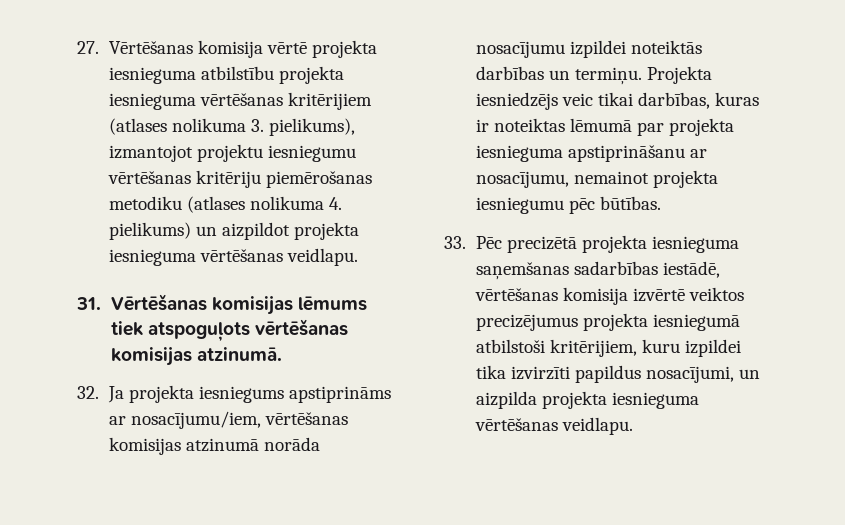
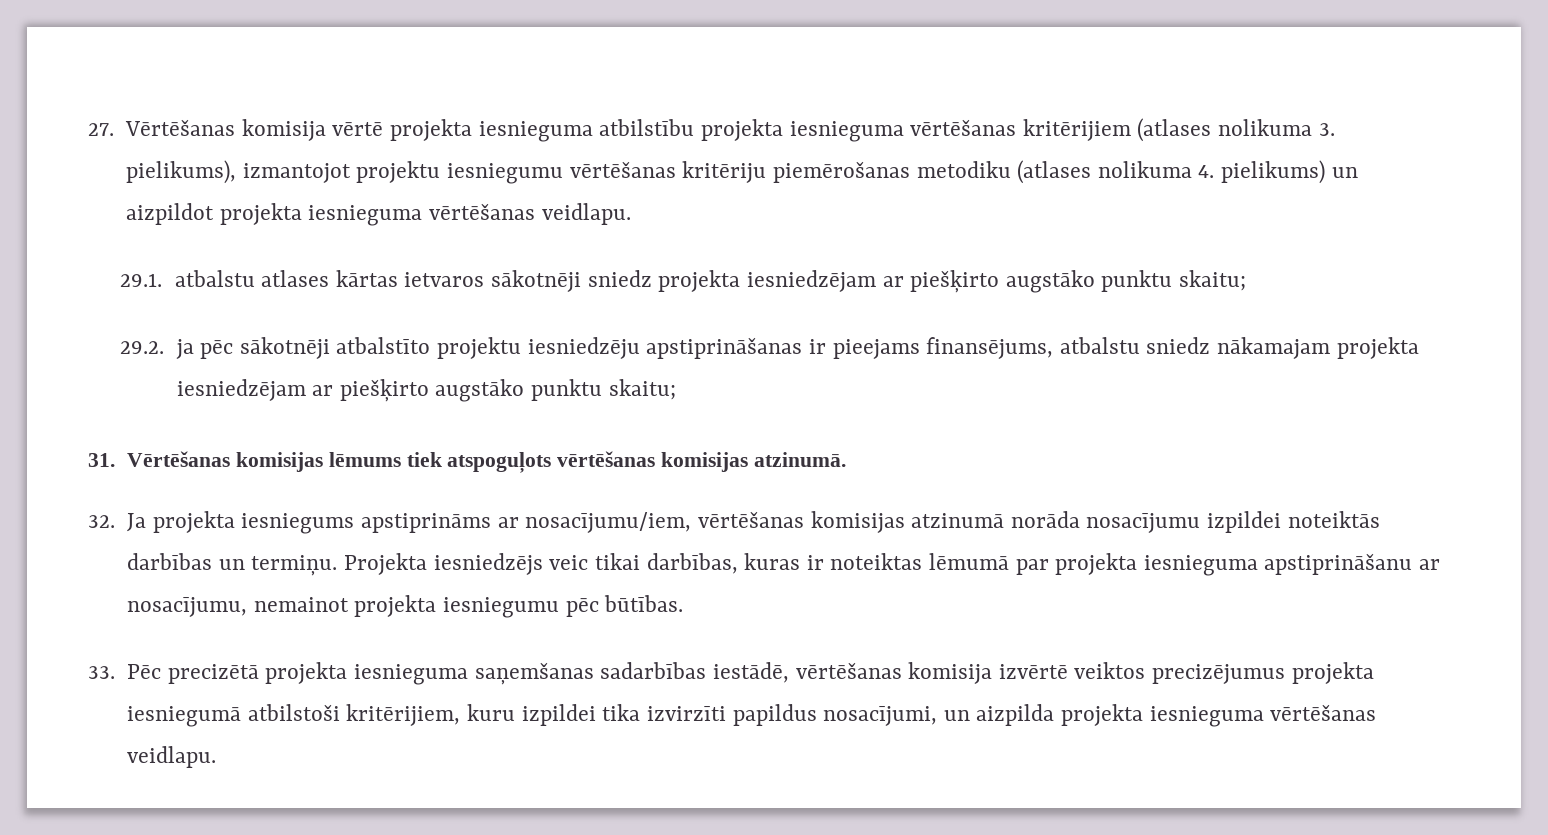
+ 29.1. atbalstu atlases kārtas ietvaros sākotnēji sniedz projekta iesniedzējam ar piešķirto augstāko punktu skaitu;
+ 29.2. ja pēc sākotnēji atbalstīto projektu iesniedzēju apstiprināšanas ir pieejams finansējums, atbalstu sniedz nākamajam projekta iesniedzējam ar piešķirto augstāko punktu skaitu;

